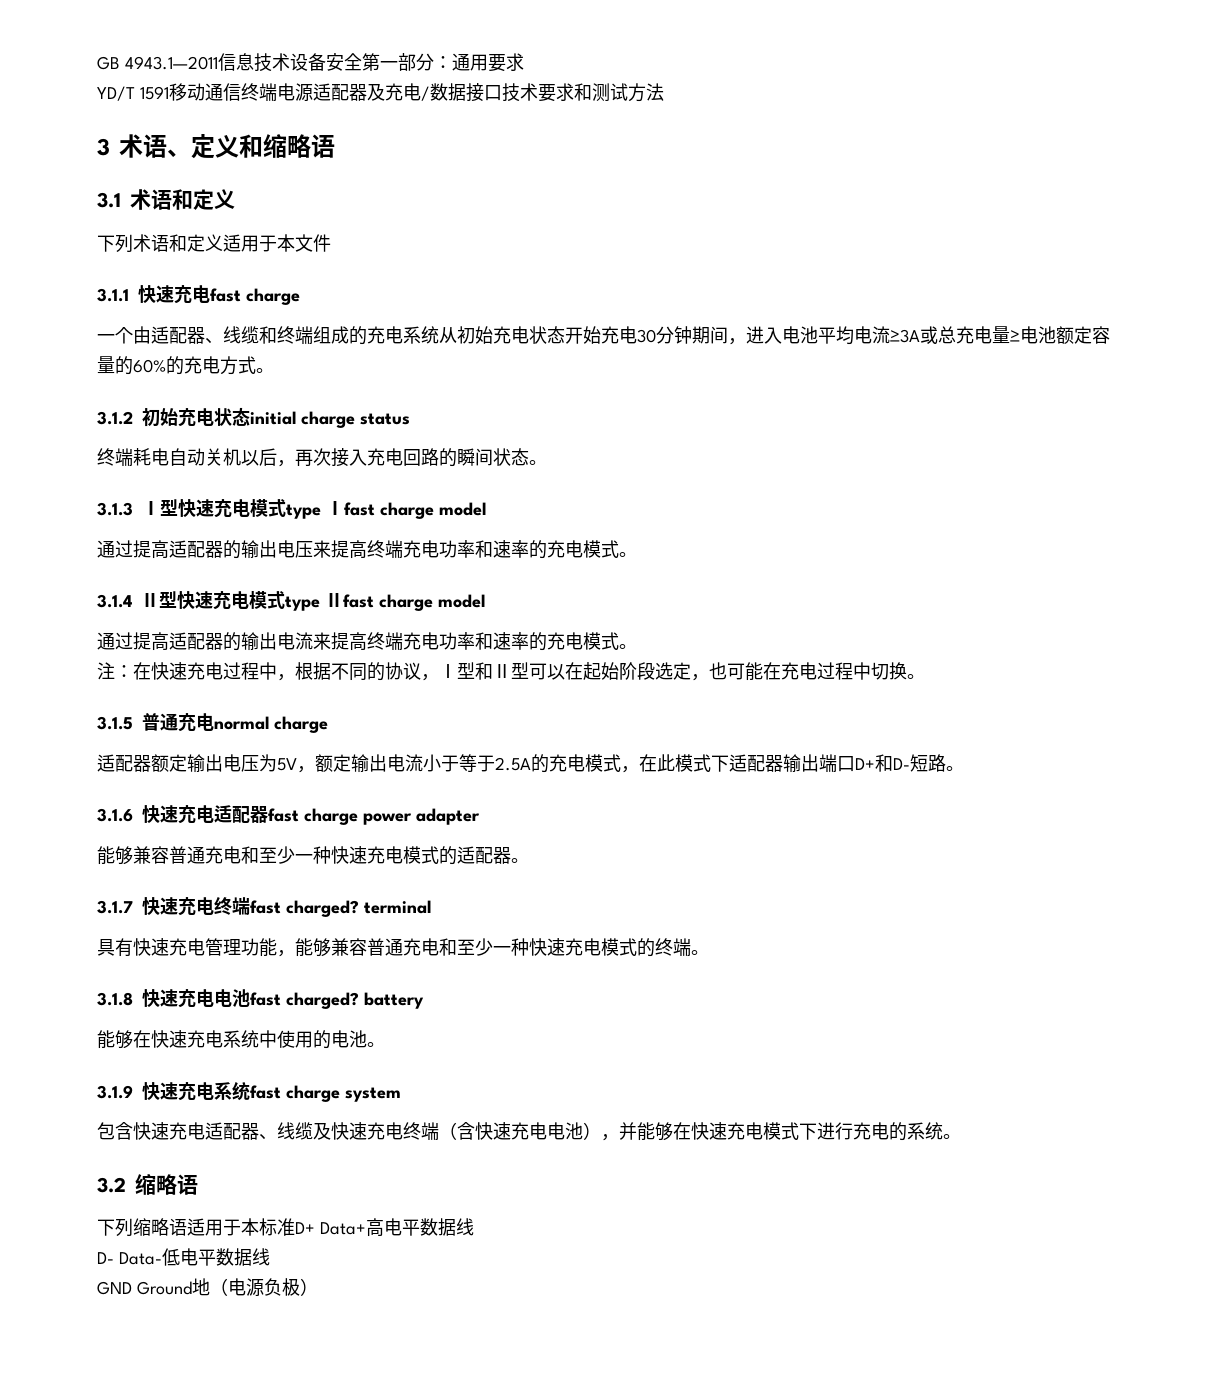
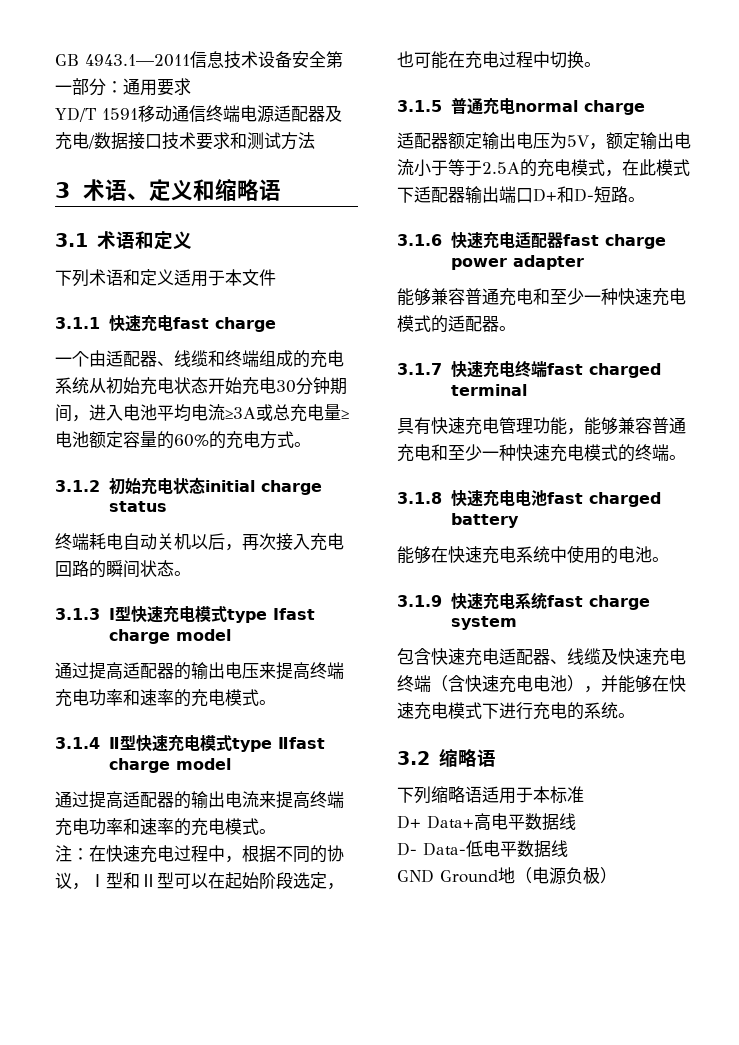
- 3.1.7快速充电终端fast charged? terminal
+ 3.1.7快速充电终端fast charged terminal
- 3.1.8快速充电电池fast charged? battery
+ 3.1.8快速充电电池fast charged battery
- 下列缩略语适用于本标准D+ Data+高电平数据线
+ 下列缩略语适用于本标准
+ D+ Data+高电平数据线

